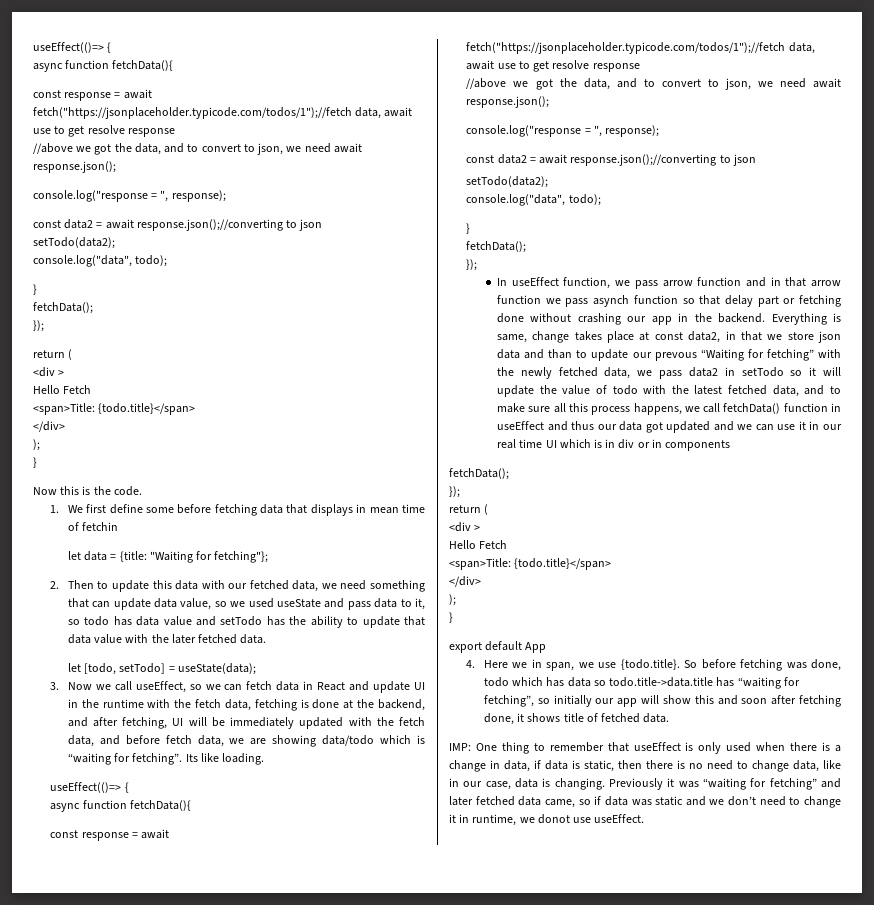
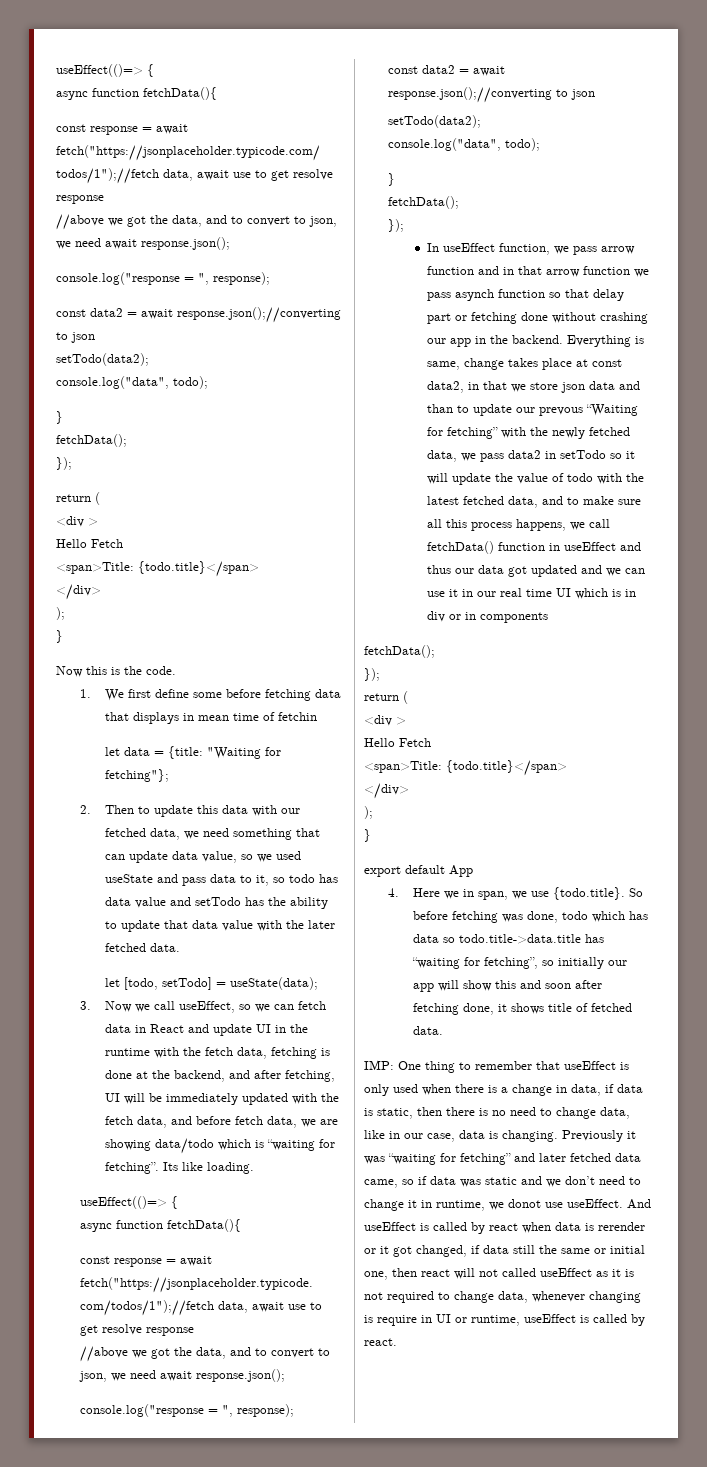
+ And useEffect is called by react when data is rerender or it got changed, if data still the same or initial one, then react will not called useEffect as it is not required to change data, whenever changing is require in UI or runtime, useEffect is called by react.

